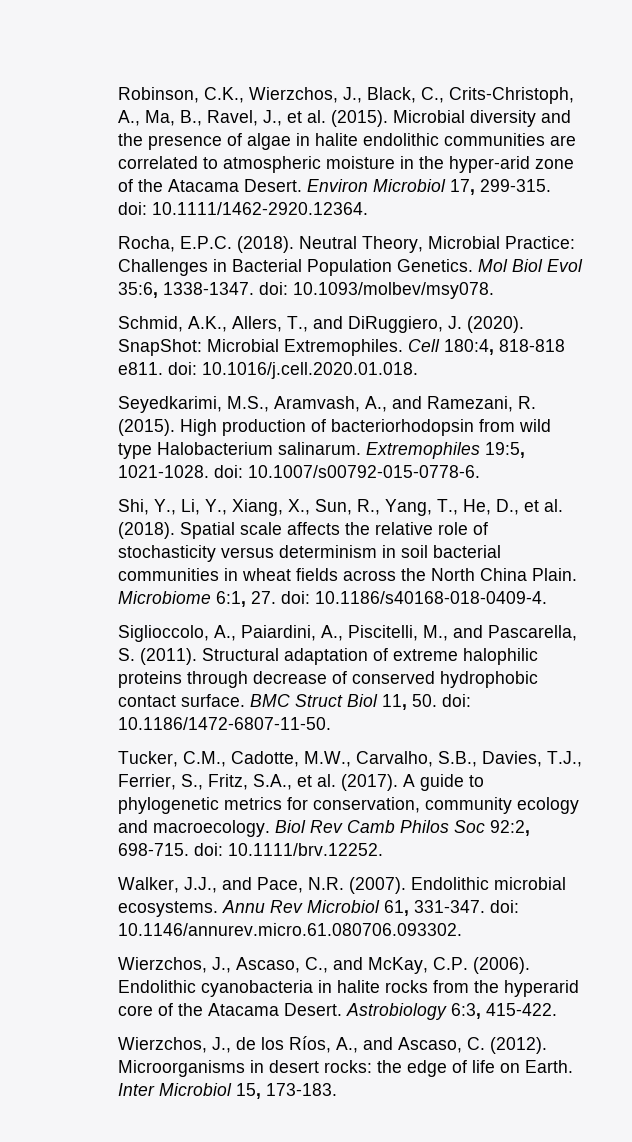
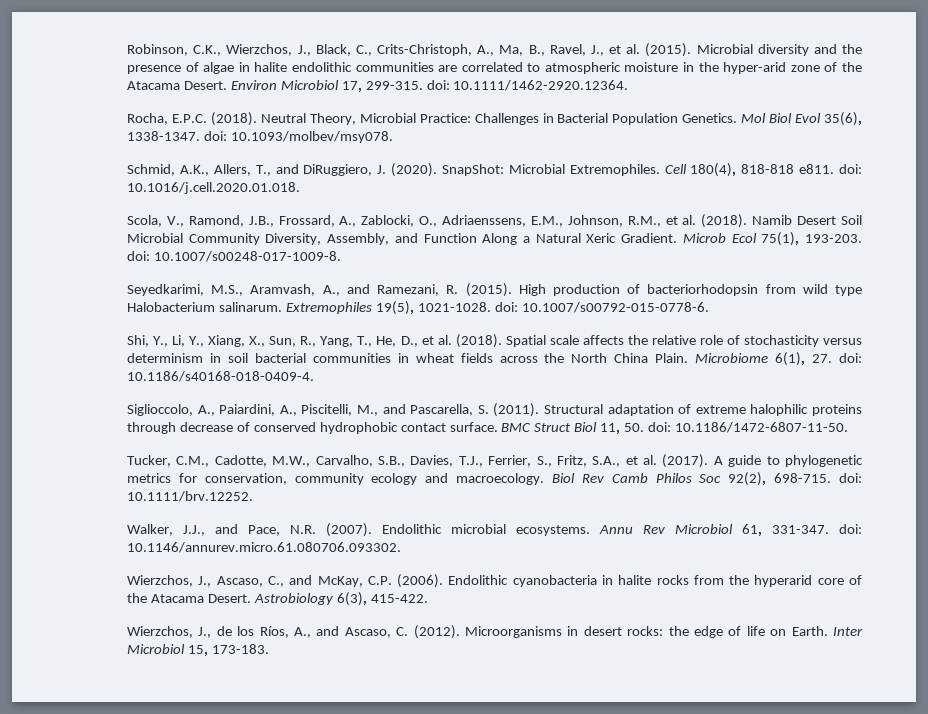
- Mol Biol Evol 35:6, 1338-1347. doi: 10.1093/molbev/msy078.
+ Mol Biol Evol 35(6), 1338-1347. doi: 10.1093/molbev/msy078.
- Cell 180:4, 818-818 e811. doi: 10.1016/j.cell.2020.01.018.
+ Cell 180(4), 818-818 e811. doi: 10.1016/j.cell.2020.01.018.
+ Scola, V., Ramond, J.B., Frossard, A., Zablocki, O., Adriaenssens, E.M., Johnson, R.M., et al. (2018). Namib Desert Soil Microbial Community Diversity, Assembly, and Function Along a Natural Xeric Gradient. Microb Ecol 75(1), 193-203. doi: 10.1007/s00248-017-1009-8.
- Extremophiles 19:5, 1021-1028. doi: 10.1007/s00792-015-0778-6.
+ Extremophiles 19(5), 1021-1028. doi: 10.1007/s00792-015-0778-6.
- Microbiome 6:1, 27. doi: 10.1186/s40168-018-0409-4.
+ Microbiome 6(1), 27. doi: 10.1186/s40168-018-0409-4.
- Biol Rev Camb Philos Soc 92:2, 698-715. doi: 10.1111/brv.12252.
+ Biol Rev Camb Philos Soc 92(2), 698-715. doi: 10.1111/brv.12252.
- Astrobiology 6:3, 415-422.
+ Astrobiology 6(3), 415-422.

